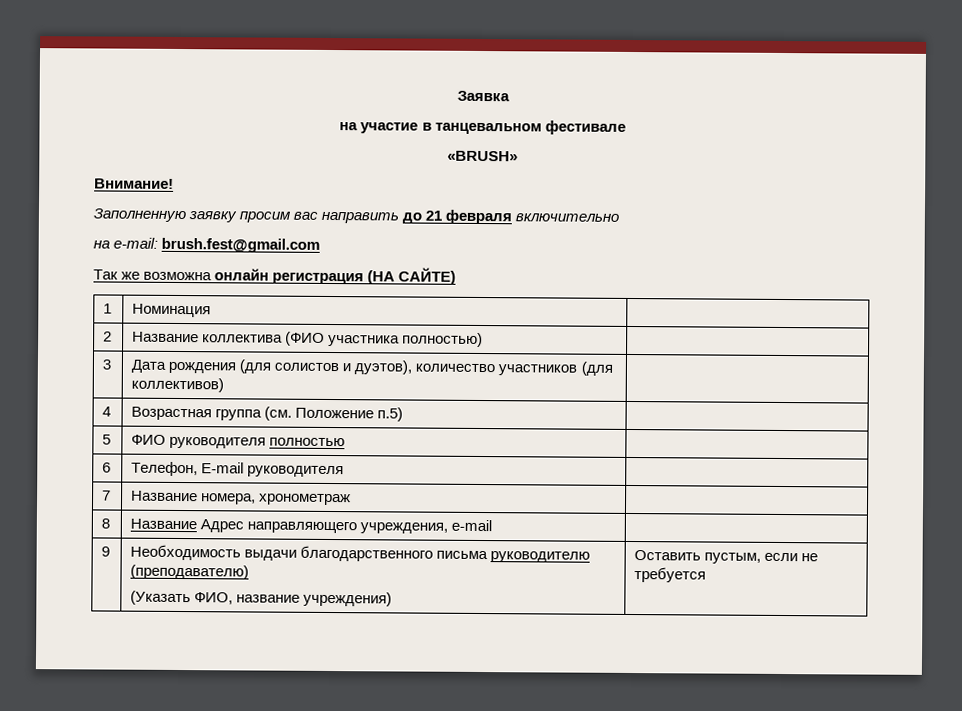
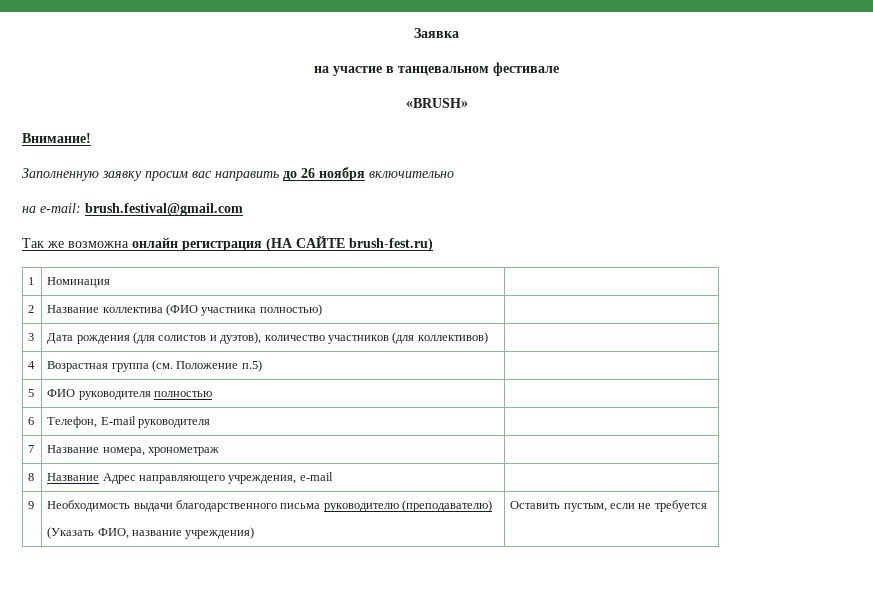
- Заполненную заявку просим вас направить до 21 февраля включительно
+ Заполненную заявку просим вас направить до 26 ноября включительно
- на e-mail: brush.fest@gmail.com
+ на e-mail: brush.festival@gmail.com
- Так же возможна онлайн регистрация (НА САЙТЕ)
+ Так же возможна онлайн регистрация (НА САЙТЕ brush-fest.ru)

